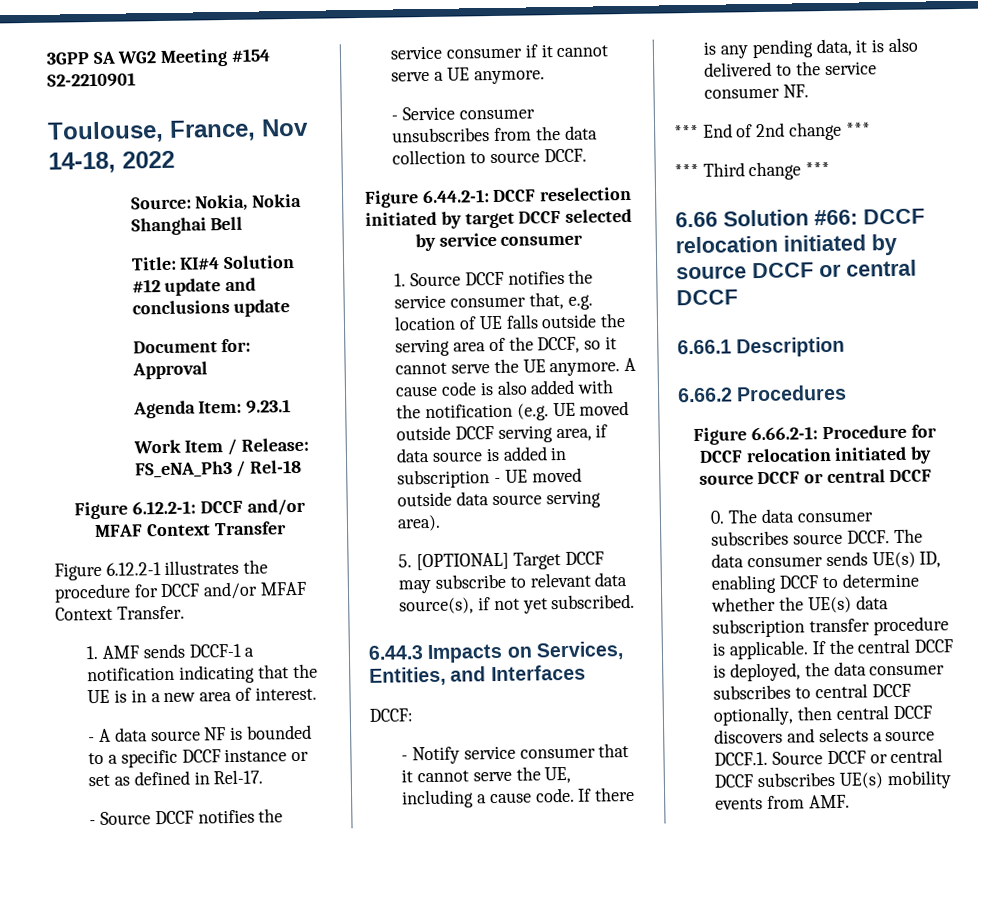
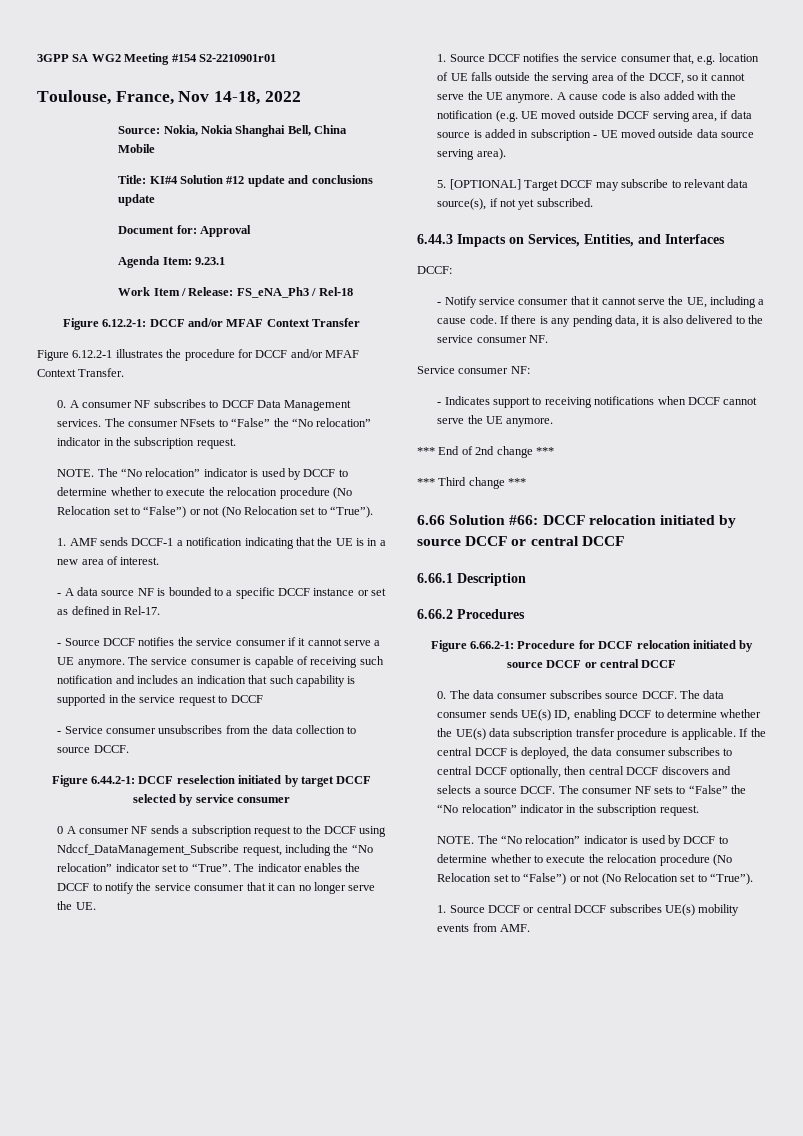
- 3GPP SA WG2 Meeting #154 S2-2210901
+ 3GPP SA WG2 Meeting #154 S2-2210901r01
- Source: Nokia, Nokia Shanghai Bell
+ Source: Nokia, Nokia Shanghai Bell, China Mobile
+ 0. A consumer NF subscribes to DCCF Data Management services. The consumer NFsets to “False” the “No relocation” indicator in the subscription request.
+ NOTE. The “No relocation” indicator is used by DCCF to determine whether to execute the relocation procedure (No Relocation set to “False”) or not (No Relocation set to “True”).
+ The service consumer is capable of receiving such notification and includes an indication that such capability is supported in the service request to DCCF
+ 0 A consumer NF sends a subscription request to the DCCF using Ndccf_DataManagement_Subscribe request, including the “No relocation” indicator set to “True”. The indicator enables the DCCF to notify the service consumer that it can no longer serve the UE.
+ Service consumer NF:
+ - Indicates support to receiving notifications when DCCF cannot serve the UE anymore.
- If the central DCCF is deployed, the data consumer subscribes to central DCCF optionally, then central DCCF discovers and selects a source DCCF.1. Source DCCF or central DCCF subscribes UE(s) mobility events from AMF.
+ If the central DCCF is deployed, the data consumer subscribes to central DCCF optionally, then central DCCF discovers and selects a source DCCF. The consumer NF sets to “False” the “No relocation” indicator in the subscription request.
+ NOTE. The “No relocation” indicator is used by DCCF to determine whether to execute the relocation procedure (No Relocation set to “False”) or not (No Relocation set to “True”).
+ 1. Source DCCF or central DCCF subscribes UE(s) mobility events from AMF.

